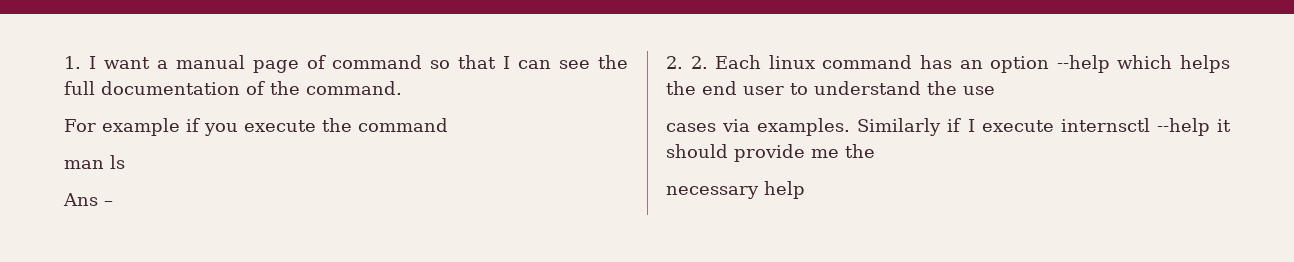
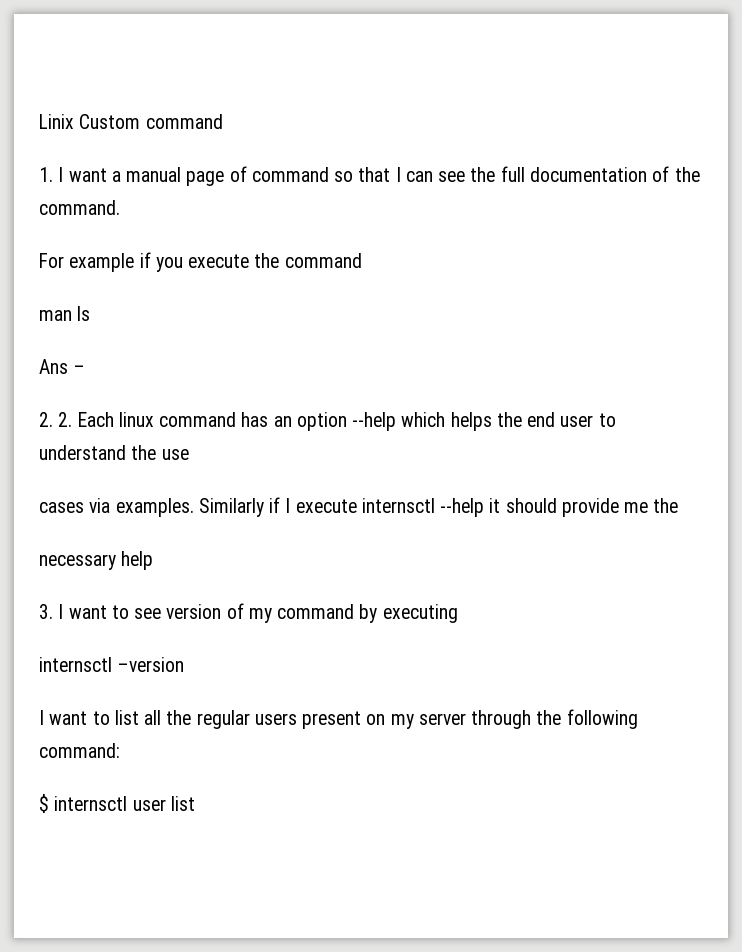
+ Linix Custom command
+ 3. I want to see version of my command by executing
+ internsctl –version
+ I want to list all the regular users present on my server through the following command:
+ $ internsctl user list

